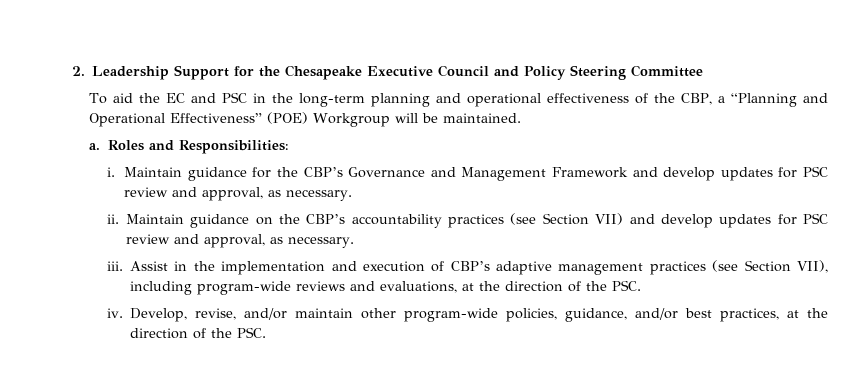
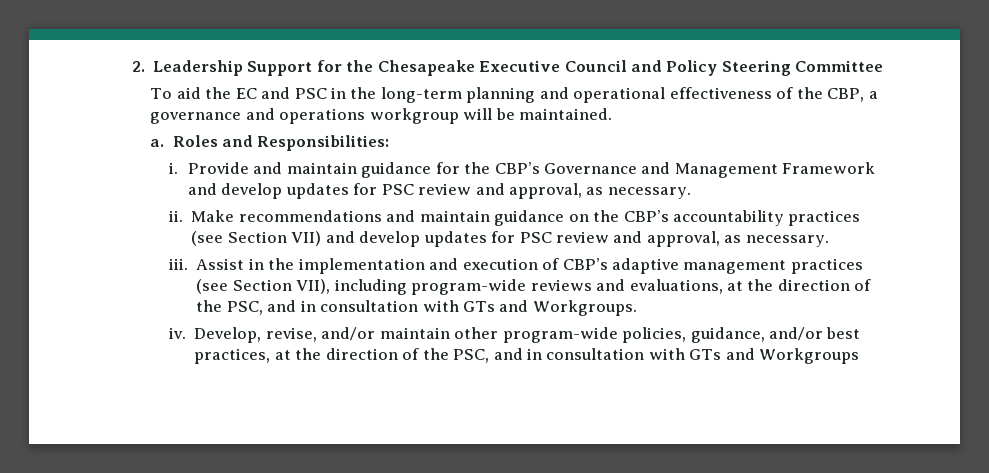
- To aid the EC and PSC in the long-term planning and operational effectiveness of the CBP, a “Planning and Operational Effectiveness” (POE) Workgroup will be maintained.
+ To aid the EC and PSC in the long-term planning and operational effectiveness of the CBP, a governance and operations workgroup will be maintained.
- Maintain guidance for the CBP’s Governance and Management Framework and develop updates for PSC review and approval, as necessary.
+ Provide and maintain guidance for the CBP’s Governance and Management Framework and develop updates for PSC review and approval, as necessary.
- Maintain guidance on the CBP’s accountability practices (see Section VII) and develop updates for PSC review and approval, as necessary.
+ Make recommendations and maintain guidance on the CBP’s accountability practices (see Section VII) and develop updates for PSC review and approval, as necessary.
- Assist in the implementation and execution of CBP’s adaptive management practices (see Section VII), including program-wide reviews and evaluations, at the direction of the PSC.
+ Assist in the implementation and execution of CBP’s adaptive management practices (see Section VII), including program-wide reviews and evaluations, at the direction of the PSC, and in consultation with GTs and Workgroups.
- Develop, revise, and/or maintain other program-wide policies, guidance, and/or best practices, at the direction of the PSC.
+ Develop, revise, and/or maintain other program-wide policies, guidance, and/or best practices, at the direction of the PSC, and in consultation with GTs and Workgroups

